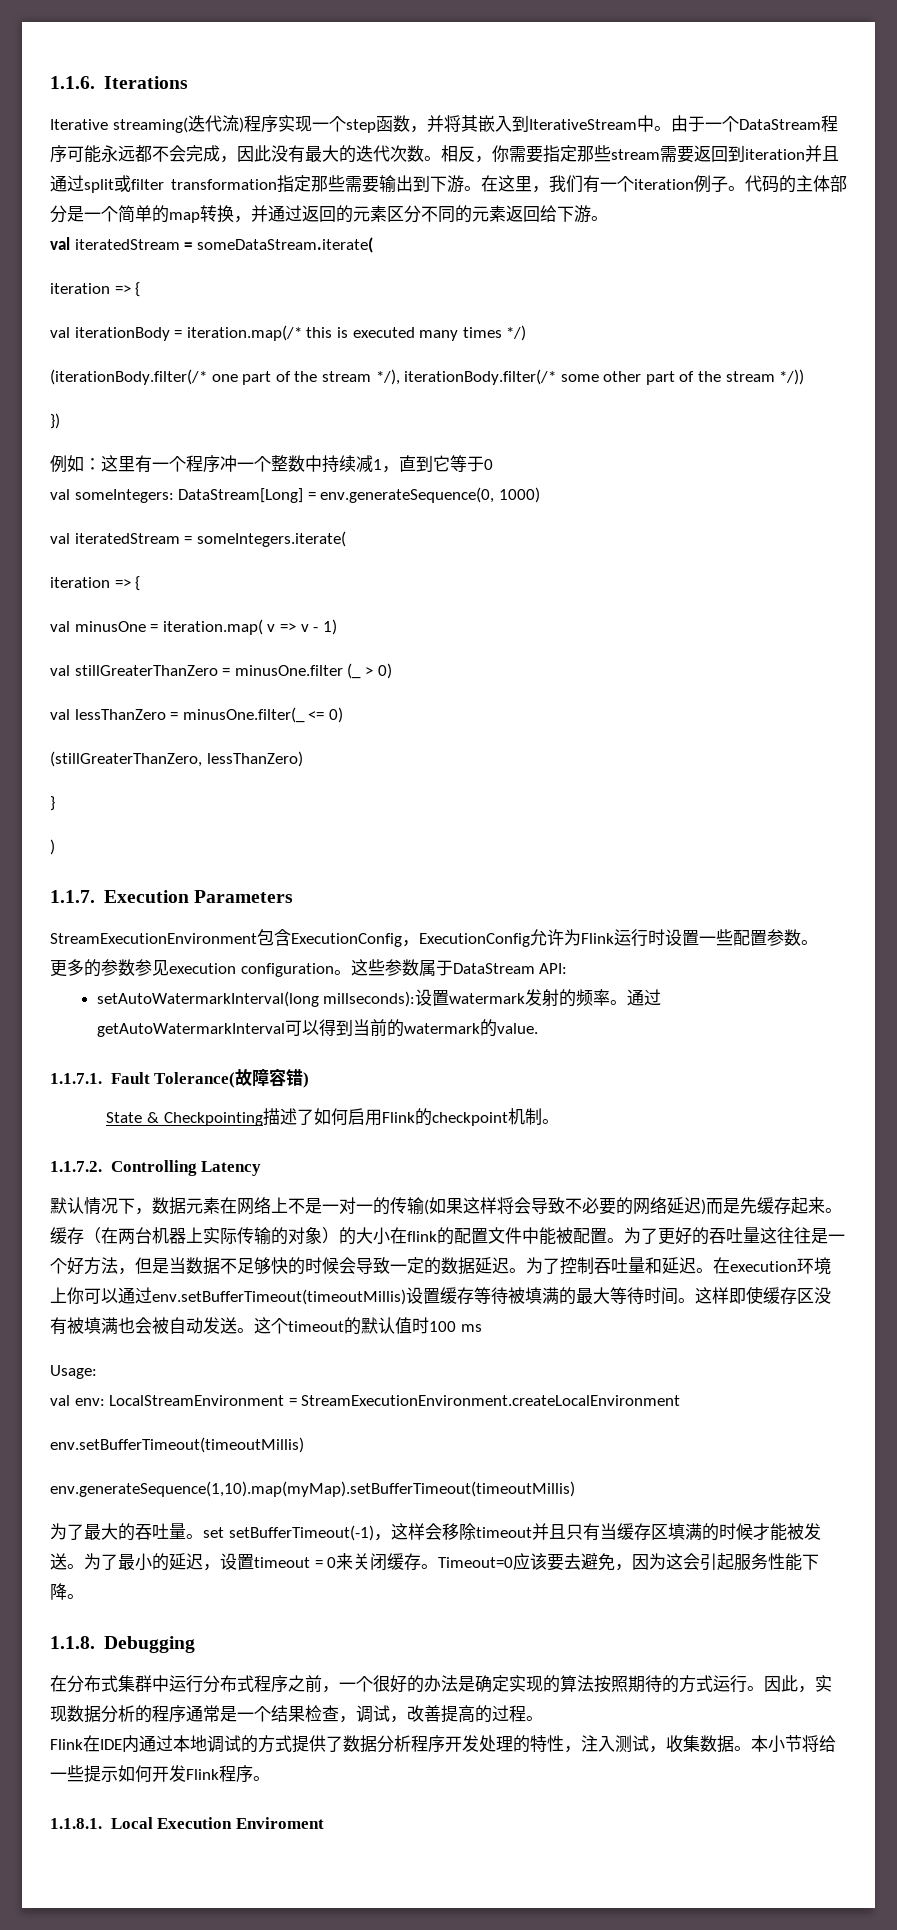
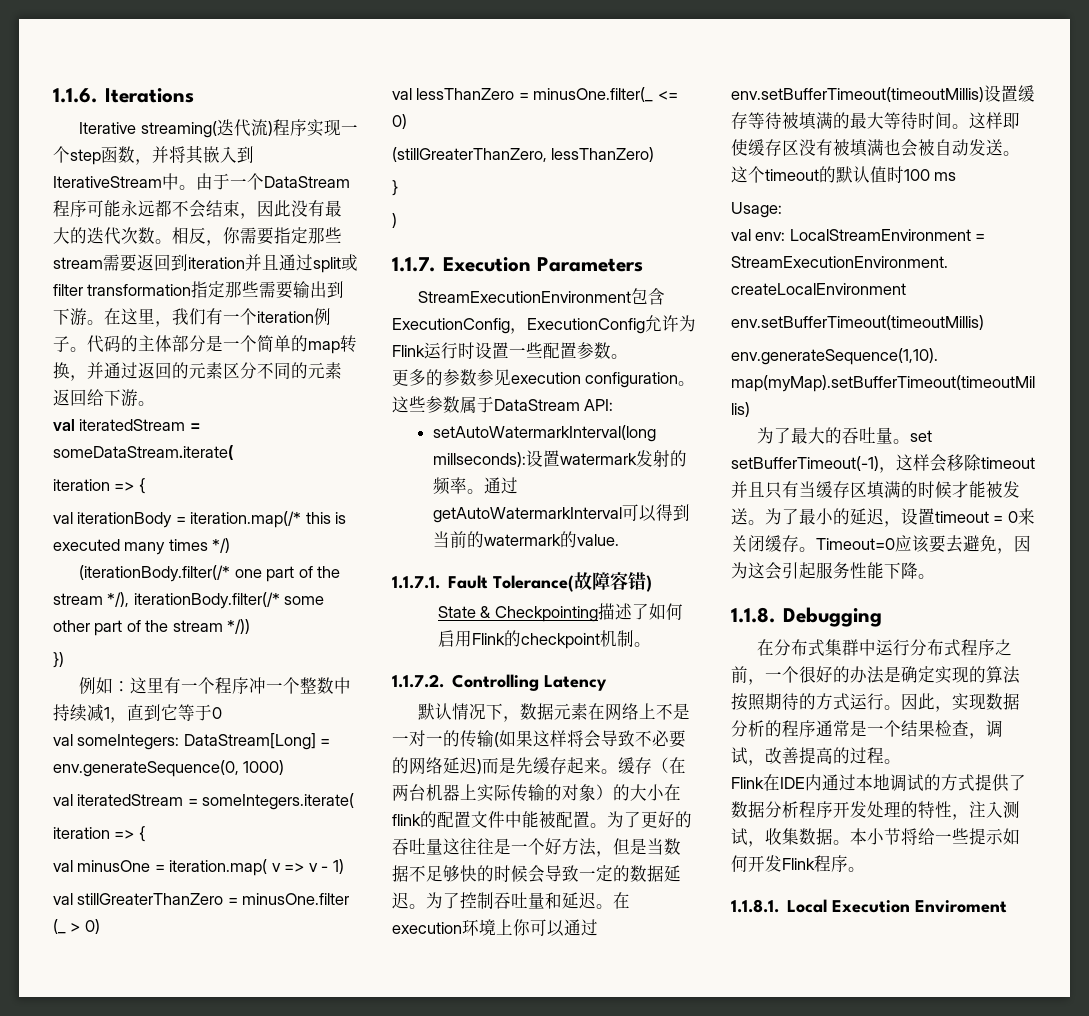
- 由于一个DataStream程序可能永远都不会完成，因此没有最大的迭代次数。
+ 由于一个DataStream程序可能永远都不会结束，因此没有最大的迭代次数。

